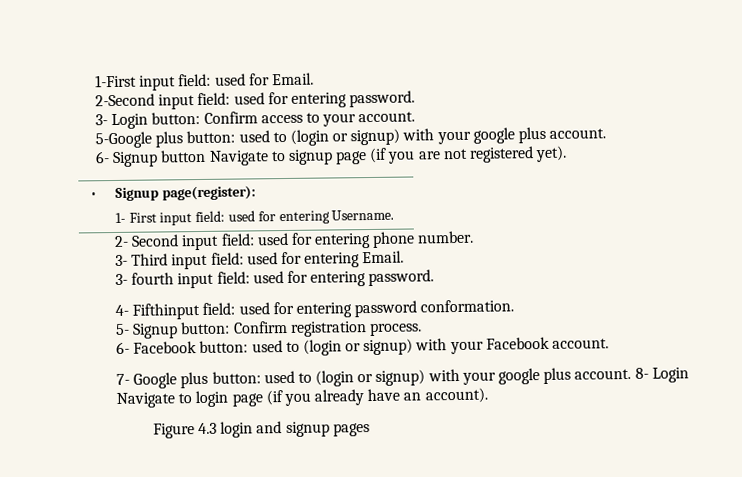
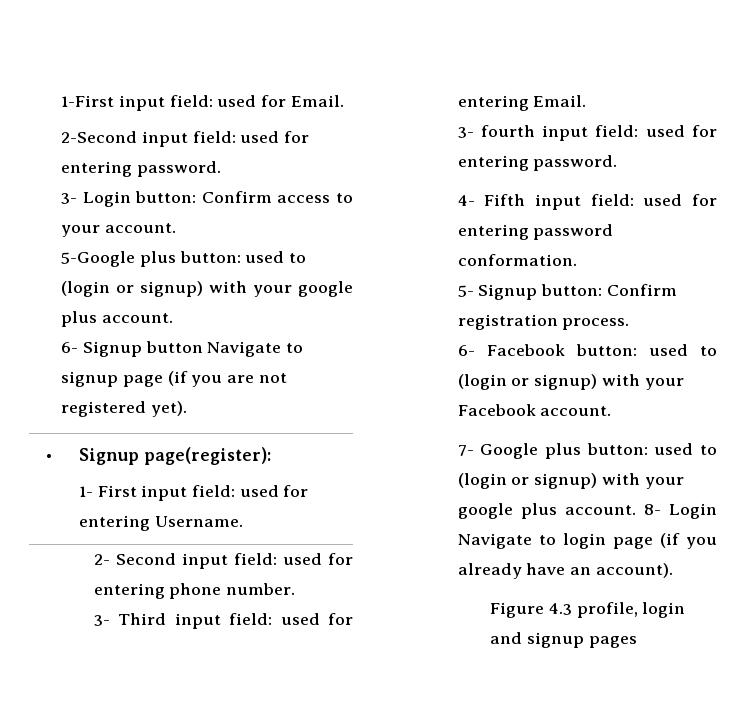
- 4- Fifthinput field: used for entering password conformation.
+ 4- Fifth input field: used for entering password conformation.
- Figure 4.3 login and signup pages
+ Figure 4.3 profile, login and signup pages

